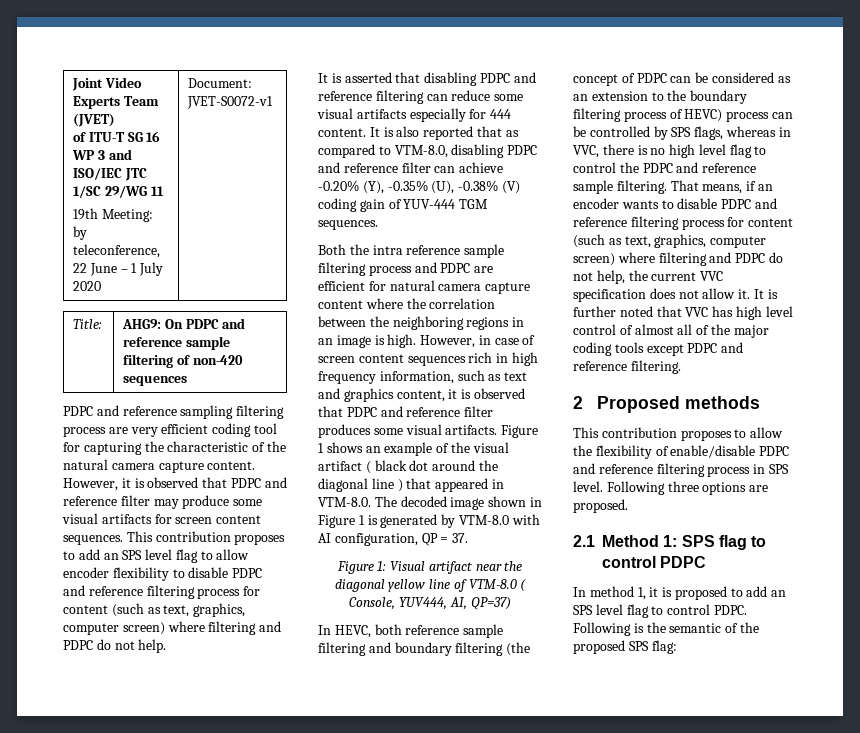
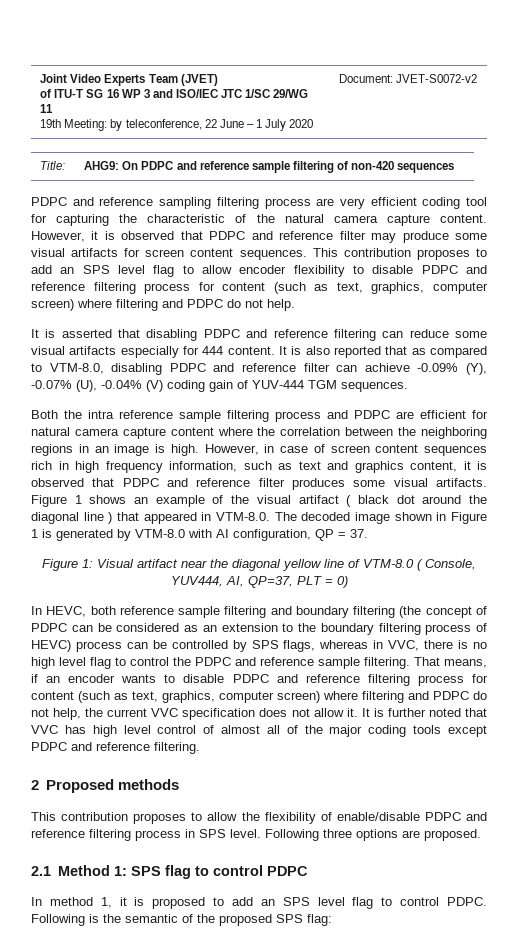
  Joint Video Experts Team (JVET)
  of ITU-T SG 16 WP 3 and ISO/IEC JTC 1/SC 29/WG 11
- 19th Meeting: by teleconference, 22 June – 1 July 2020 | Document: JVET-S0072-v1
+ 19th Meeting: by teleconference, 22 June – 1 July 2020 | Document: JVET-S0072-v2
- It is also reported that as compared to VTM-8.0, disabling PDPC and reference filter can achieve -0.20% (Y), -0.35% (U), -0.38% (V) coding gain of YUV-444 TGM sequences.
+ It is also reported that as compared to VTM-8.0, disabling PDPC and reference filter can achieve -0.09% (Y), -0.07% (U), -0.04% (V) coding gain of YUV-444 TGM sequences.
- Figure 1: Visual artifact near the diagonal yellow line of VTM-8.0 ( Console, YUV444, AI, QP=37)
+ Figure 1: Visual artifact near the diagonal yellow line of VTM-8.0 ( Console, YUV444, AI, QP=37, PLT = 0)

